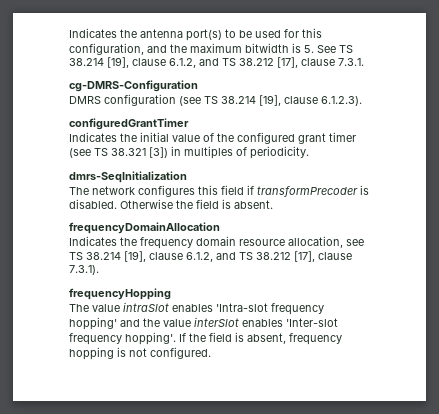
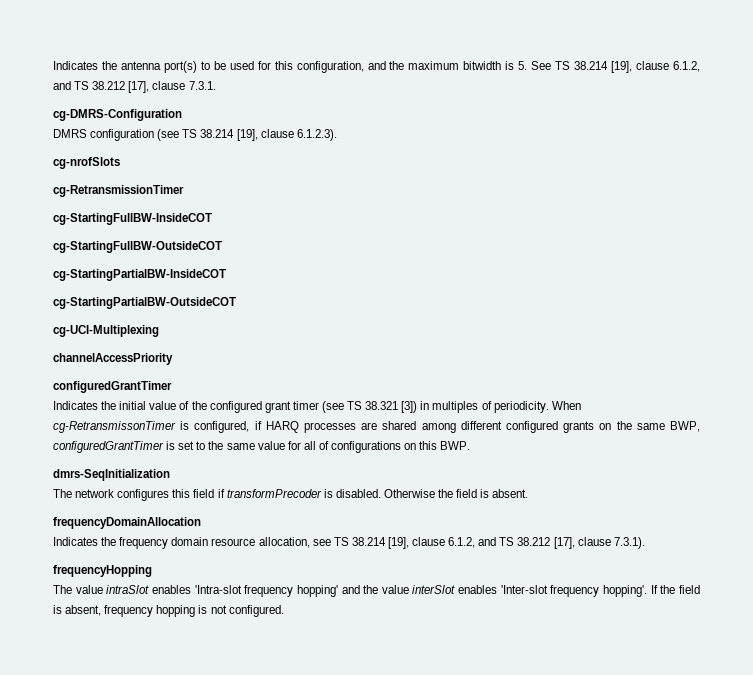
+ cg-nrofSlots
+ cg-RetransmissionTimer
+ cg-StartingFullBW-InsideCOT
+ cg-StartingFullBW-OutsideCOT
+ cg-StartingPartialBW-InsideCOT
+ cg-StartingPartialBW-OutsideCOT
+ cg-UCI-Multiplexing
+ channelAccessPriority
+ When cg-RetransmissonTimer is configured, if HARQ processes are shared among different configured grants on the same BWP, configuredGrantTimer is set to the same value for all of configurations on this BWP.

